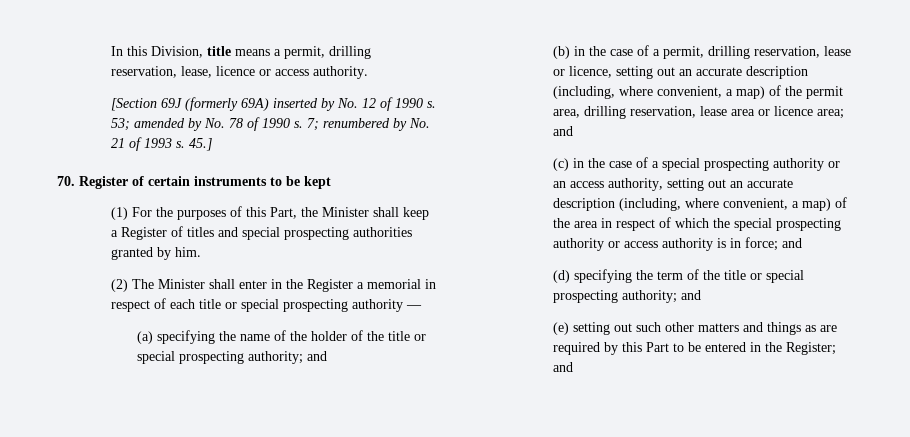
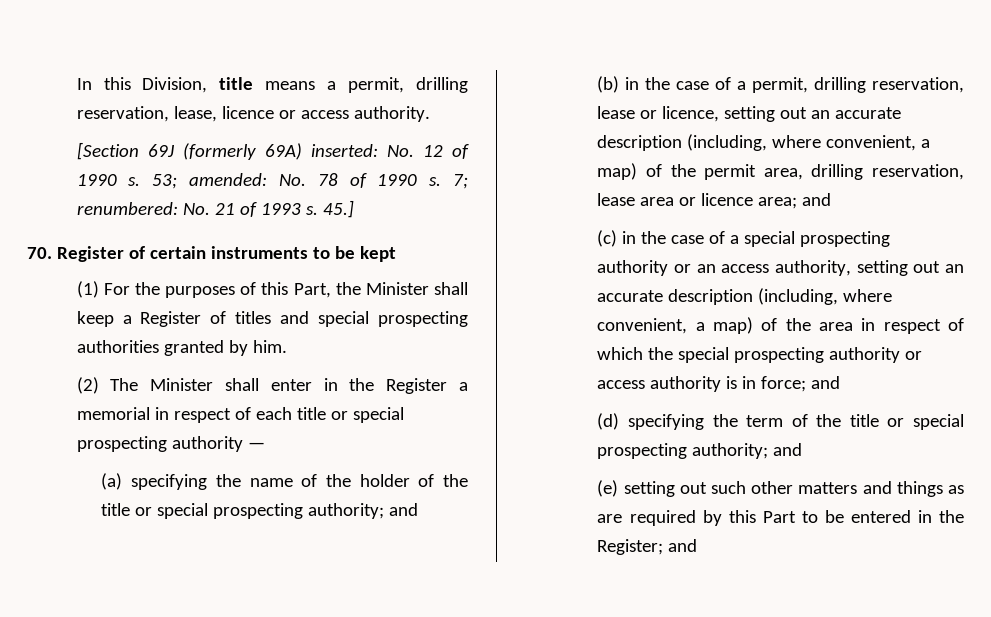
- [Section 69J (formerly 69A) inserted by No. 12 of 1990 s.
+ [Section 69J (formerly 69A) inserted: No. 12 of 1990 s.
- 53; amended by No. 78 of 1990 s.
+ 53; amended: No. 78 of 1990 s.
- 7; renumbered by No. 21 of 1993 s.
+ 7; renumbered: No. 21 of 1993 s.

